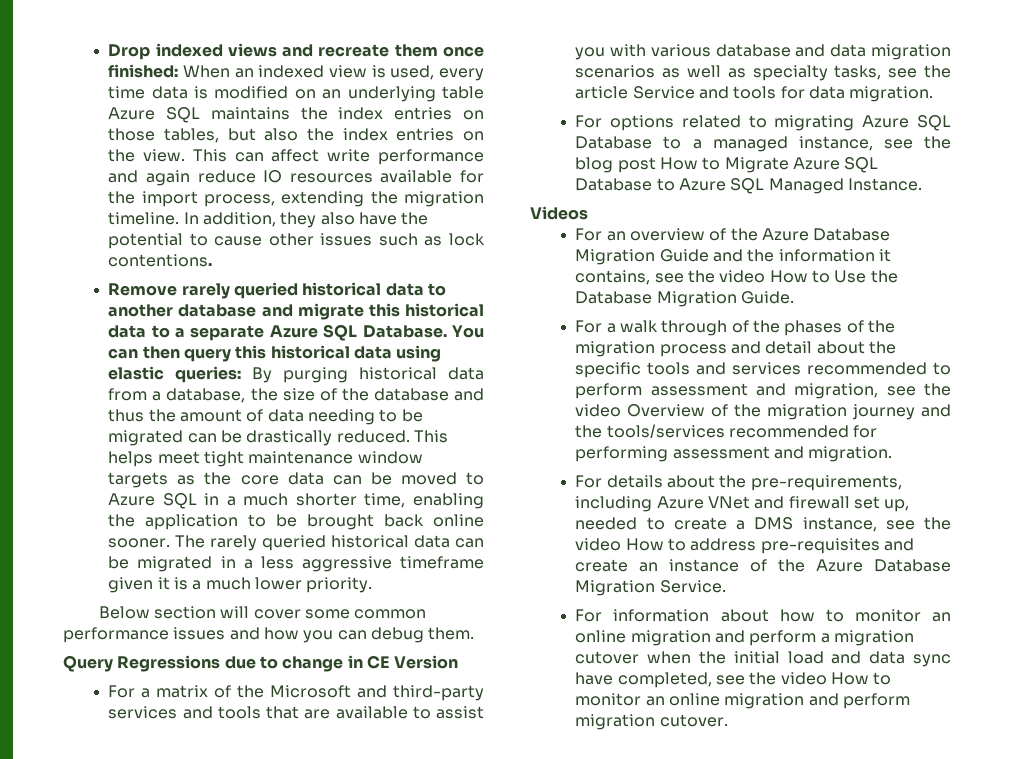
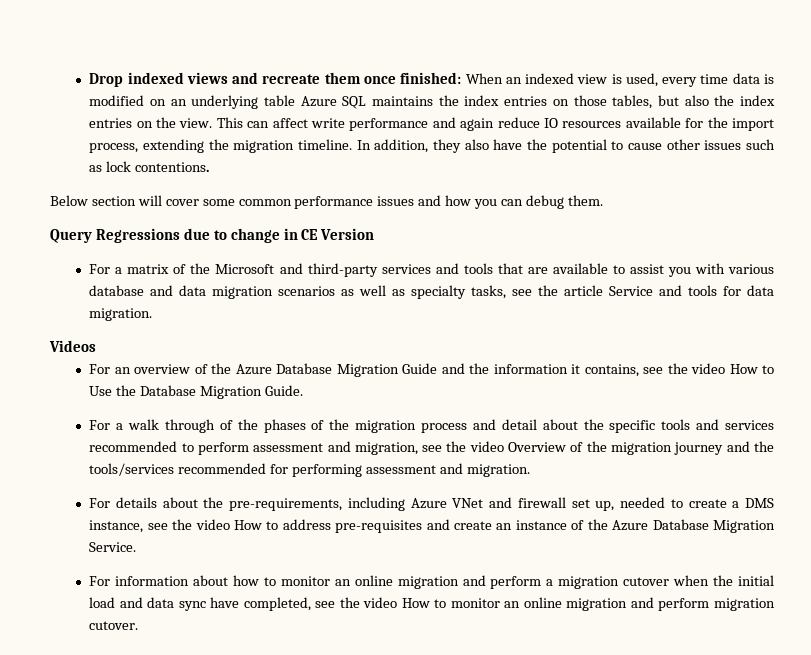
- Remove rarely queried historical data to another database and migrate this historical data to a separate Azure SQL Database. You can then query this historical data using elastic queries: By purging historical data from a database, the size of the database and thus the amount of data needing to be migrated can be drastically reduced. This helps meet tight maintenance window targets as the core data can be moved to Azure SQL in a much shorter time, enabling the application to be brought back online sooner. The rarely queried historical data can be migrated in a less aggressive timeframe given it is a much lower priority.
- For options related to migrating Azure SQL Database to a managed instance, see the blog post How to Migrate Azure SQL Database to Azure SQL Managed Instance.

